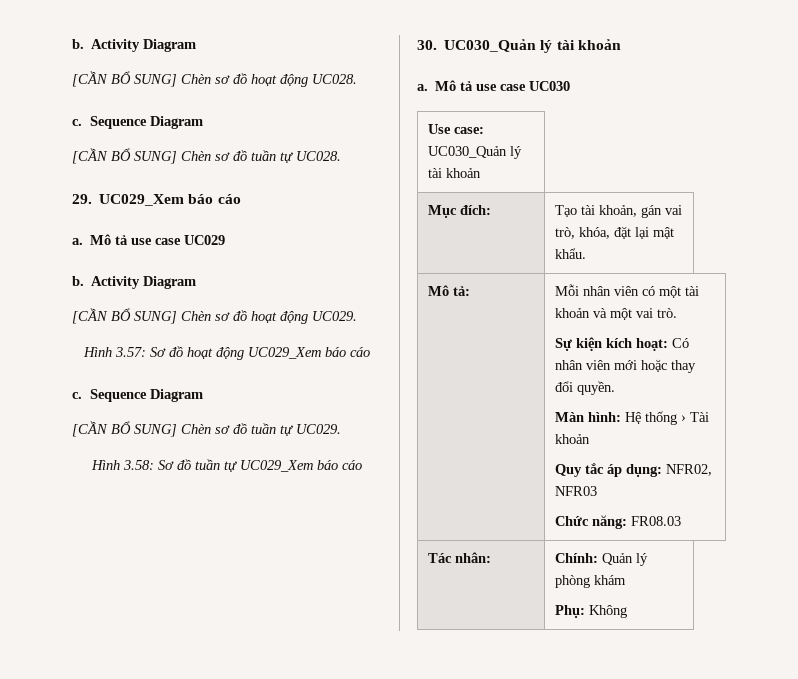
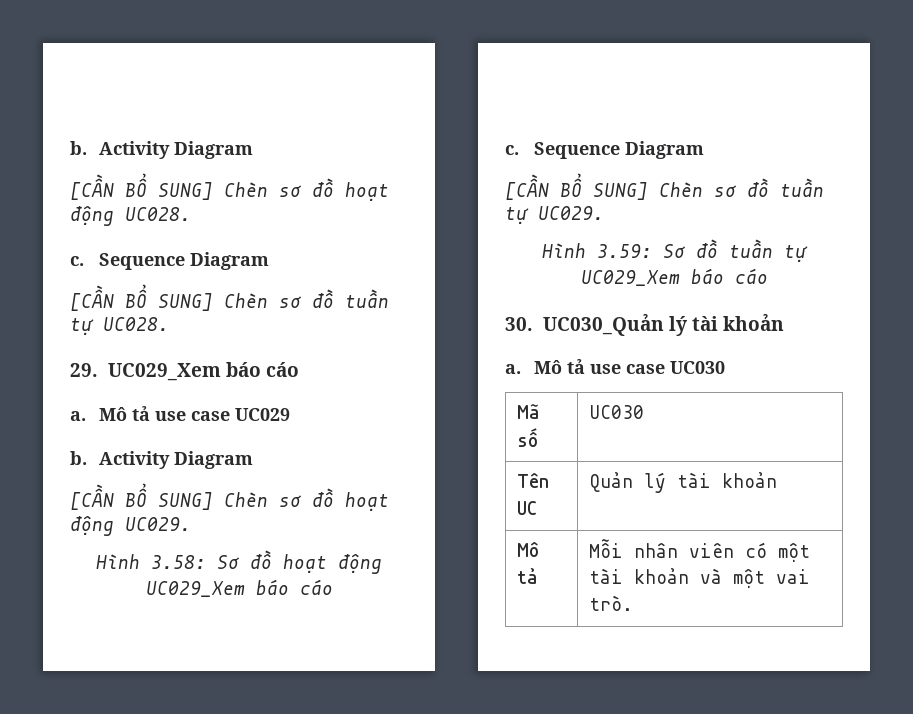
- Hình 3.57: Sơ đồ hoạt động UC029_Xem báo cáo
+ Hình 3.58: Sơ đồ hoạt động UC029_Xem báo cáo
- Hình 3.58: Sơ đồ tuần tự UC029_Xem báo cáo
+ Hình 3.59: Sơ đồ tuần tự UC029_Xem báo cáo
- Use case: UC030_Quản lý tài khoản
- Mục đích: | Tạo tài khoản, gán vai trò, khóa, đặt lại mật khẩu.
- Mô tả: | Mỗi nhân viên có một tài khoản và một vai trò.
+ Mã số | UC030
+ Tên UC | Quản lý tài khoản
+ Mô tả | Mỗi nhân viên có một tài khoản và một vai trò.
- Sự kiện kích hoạt: Có nhân viên mới hoặc thay đổi quyền.
- Màn hình: Hệ thống › Tài khoản
- Quy tắc áp dụng: NFR02, NFR03
- Chức năng: FR08.03
- Tác nhân: | Chính: Quản lý phòng khám
- Phụ: Không

